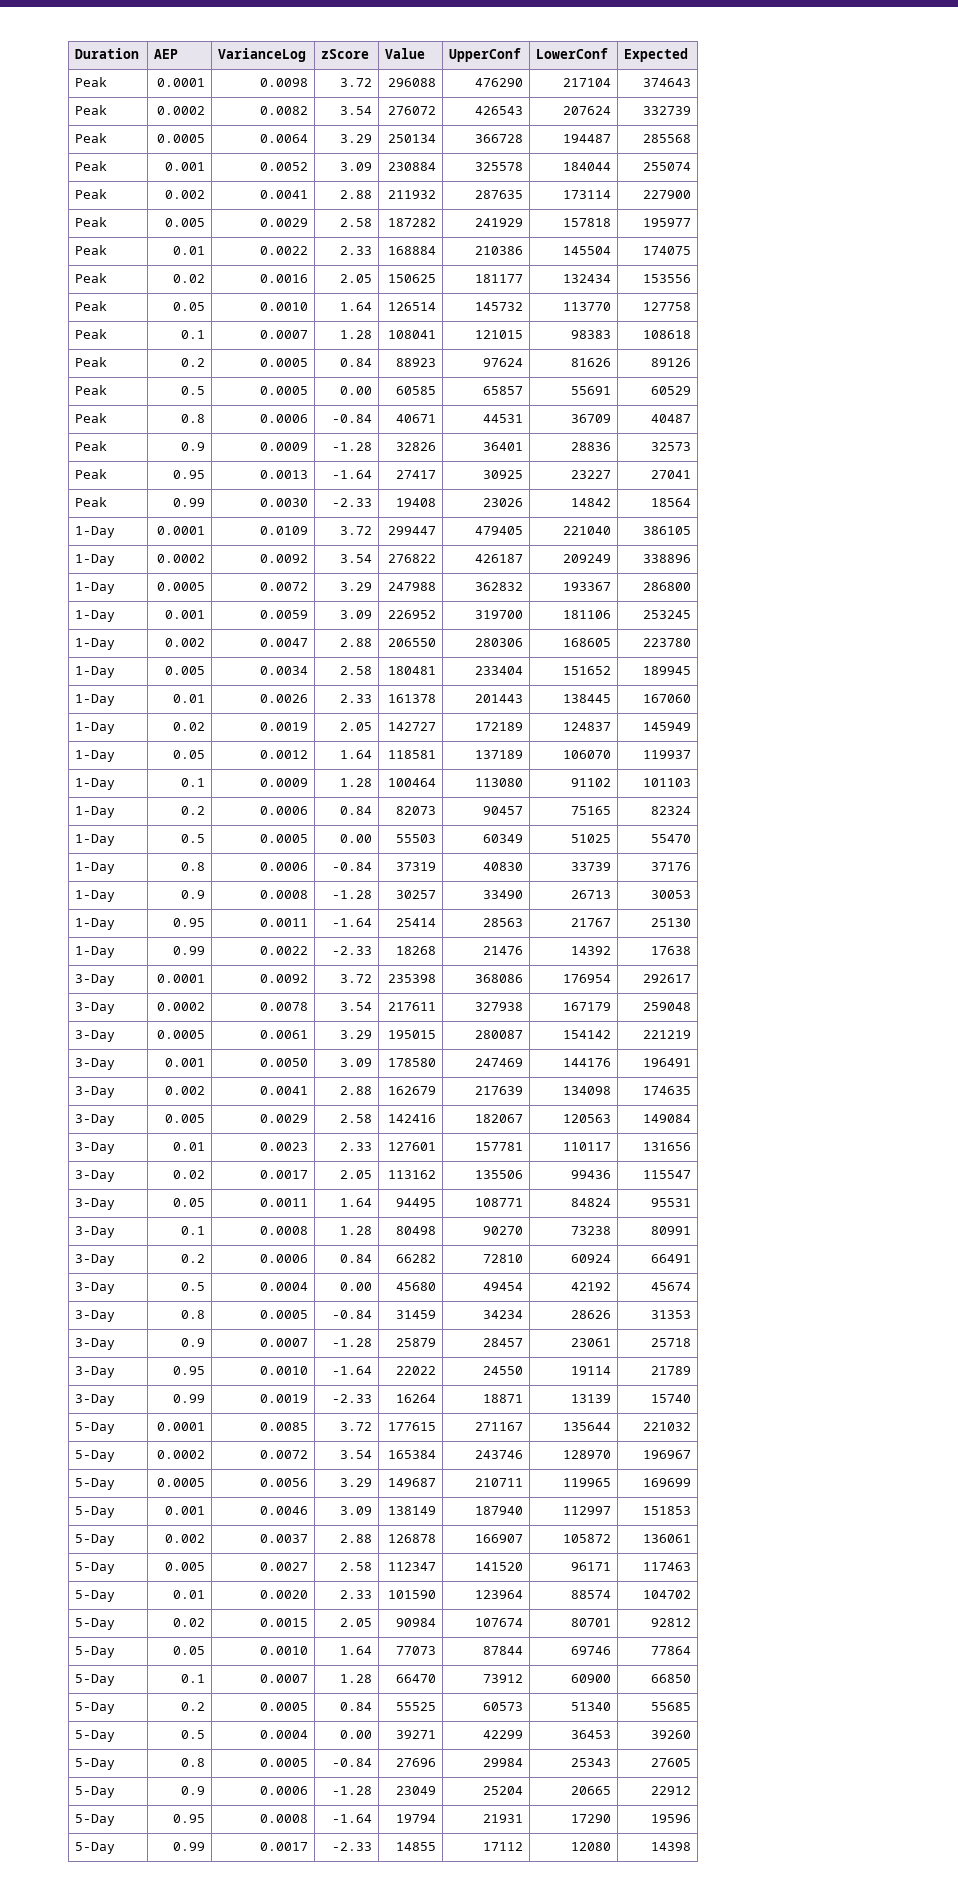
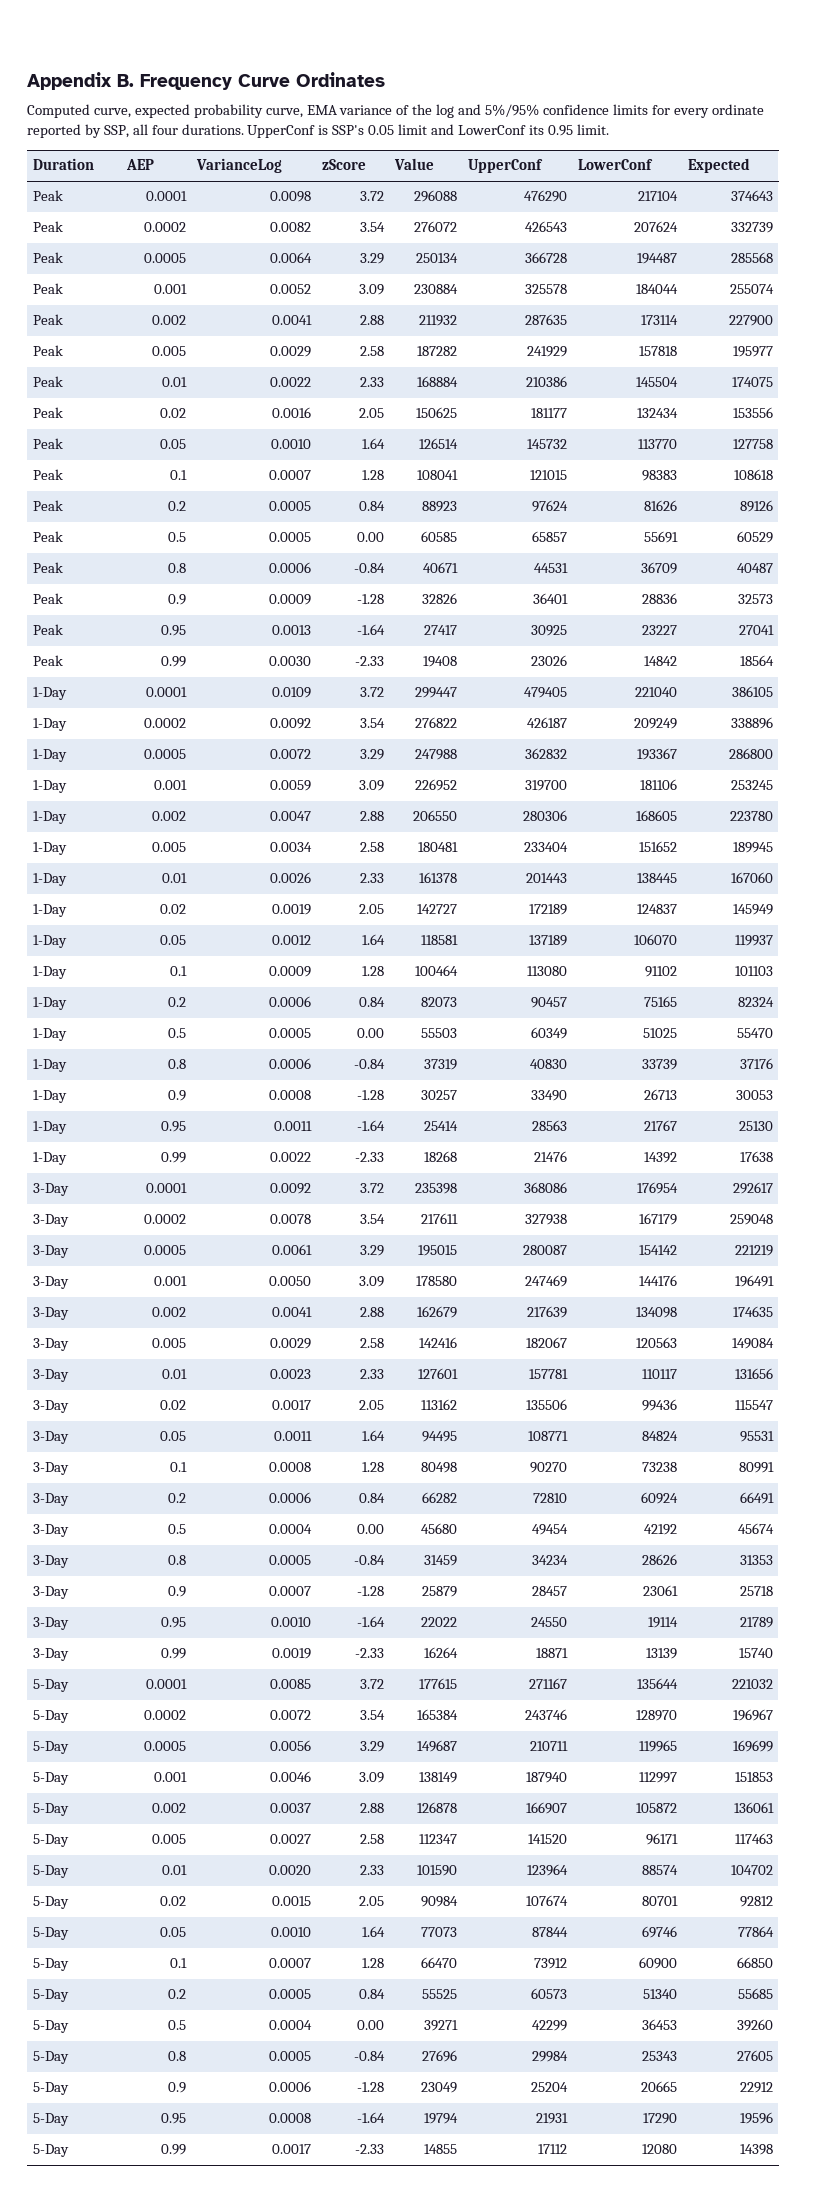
+ Appendix B. Frequency Curve Ordinates
+ Computed curve, expected probability curve, EMA variance of the log and 5%/95% confidence limits for every ordinate reported by SSP, all four durations. UpperConf is SSP's 0.05 limit and LowerConf its 0.95 limit.

